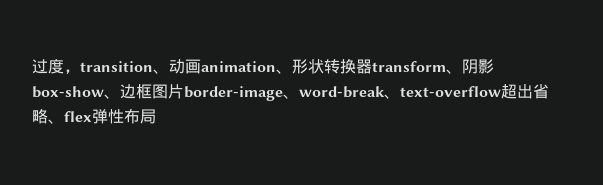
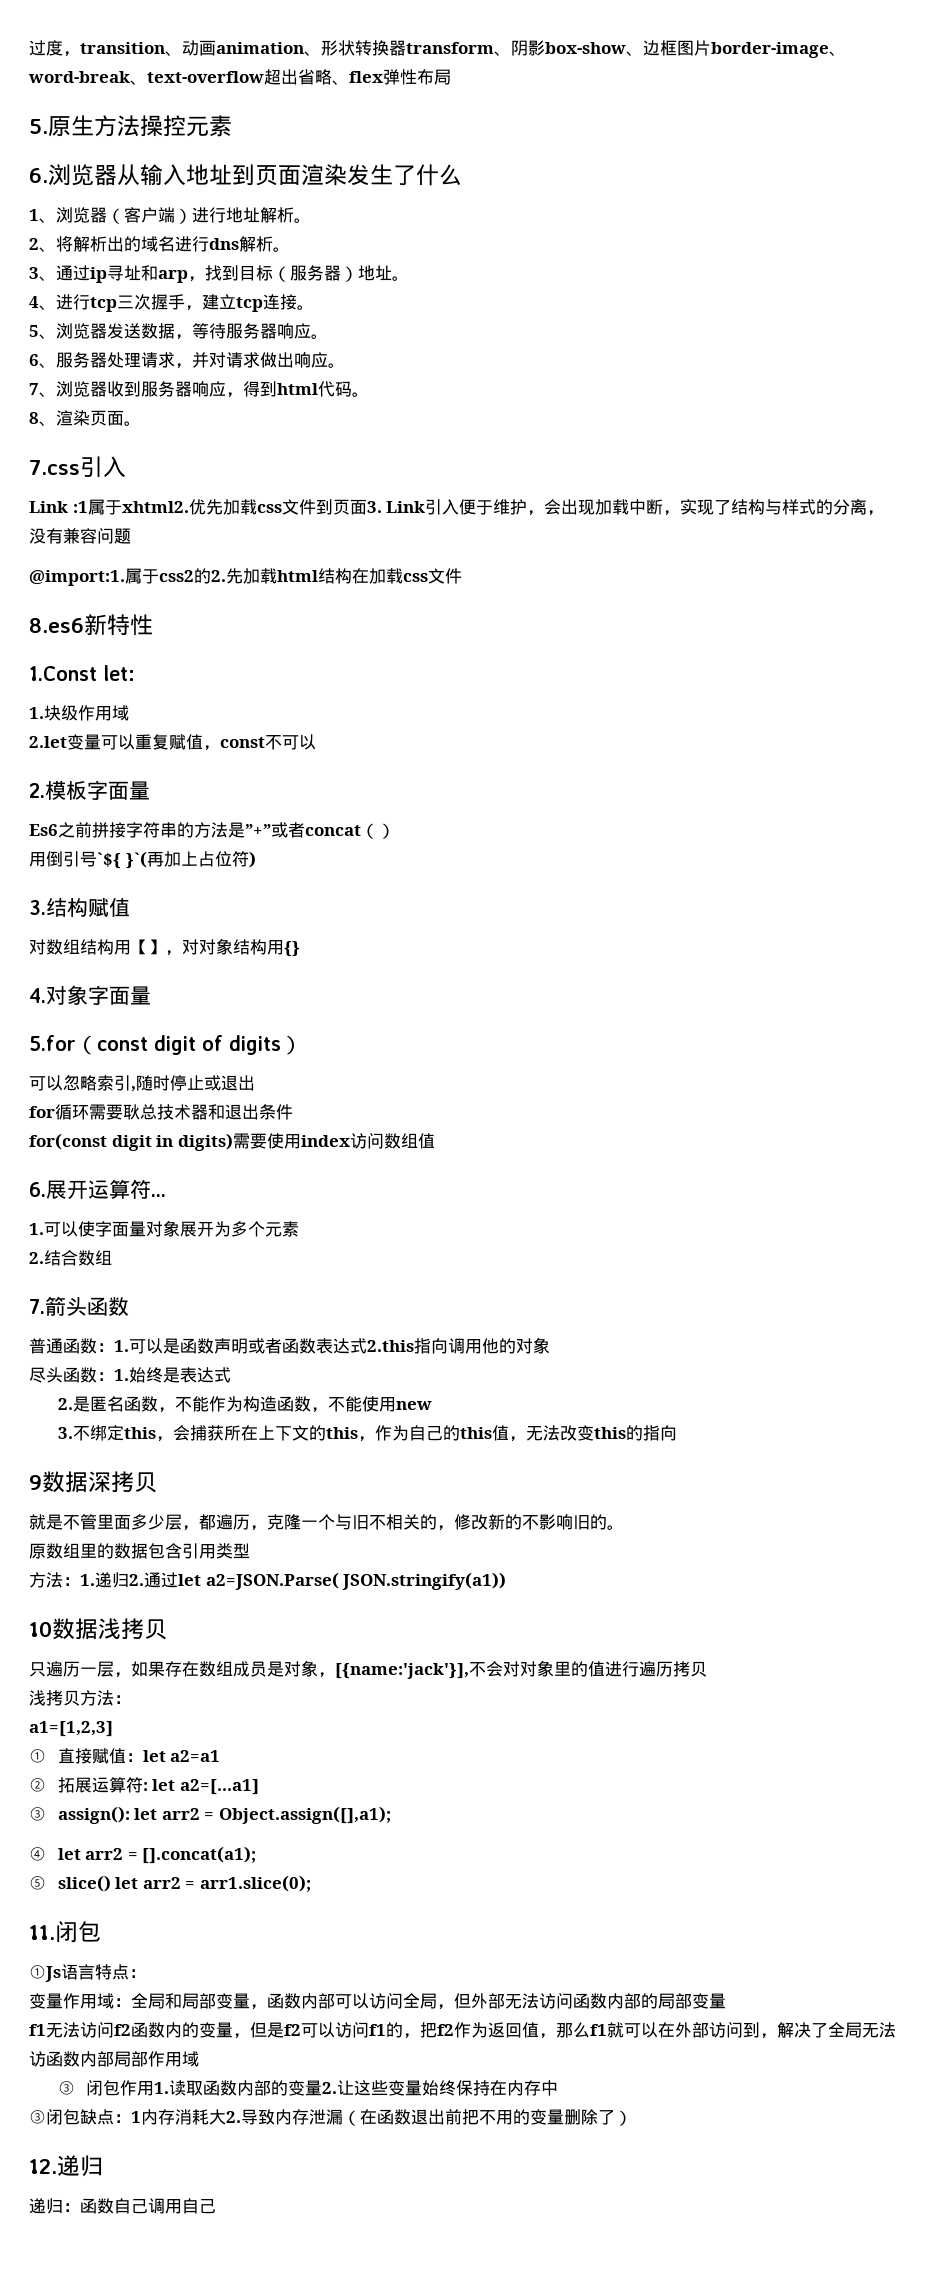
+ 5.原生方法操控元素
+ 6.浏览器从输入地址到页面渲染发生了什么
+ 1、浏览器（客户端）进行地址解析。
+ 2、将解析出的域名进行dns解析。
+ 3、通过ip寻址和arp，找到目标（服务器）地址。
+ 4、进行tcp三次握手，建立tcp连接。
+ 5、浏览器发送数据，等待服务器响应。
+ 6、服务器处理请求，并对请求做出响应。
+ 7、浏览器收到服务器响应，得到html代码。
+ 8、渲染页面。
+ 7.css引入
+ Link :1属于xhtml2.优先加载css文件到页面3. Link引入便于维护，会出现加载中断，实现了结构与样式的分离，没有兼容问题
+ @import:1.属于css2的2.先加载html结构在加载css文件
+ 8.es6新特性
+ 1.Const let:
+ 1.块级作用域
+ 2.let变量可以重复赋值，const不可以
+ 2.模板字面量
+ Es6之前拼接字符串的方法是”+”或者concat（）
+ 用倒引号`${ }`(再加上占位符)
+ 3.结构赋值
+ 对数组结构用【】，对对象结构用{}
+ 4.对象字面量
+ 5.for（const digit of digits）
+ 可以忽略索引,随时停止或退出
+ for循环需要耿总技术器和退出条件
+ for(const digit in digits)需要使用index访问数组值
+ 6.展开运算符...
+ 1.可以使字面量对象展开为多个元素
+ 2.结合数组
+ 7.箭头函数
+ 普通函数：1.可以是函数声明或者函数表达式2.this指向调用他的对象
+ 尽头函数：1.始终是表达式
+ 2.是匿名函数，不能作为构造函数，不能使用new
+ 3.不绑定this，会捕获所在上下文的this，作为自己的this值，无法改变this的指向
+ 9数据深拷贝
+ 就是不管里面多少层，都遍历，克隆一个与旧不相关的，修改新的不影响旧的。
+ 原数组里的数据包含引用类型
+ 方法：1.递归2.通过let a2=JSON.Parse( JSON.stringify(a1))
+ 10数据浅拷贝
+ 只遍历一层，如果存在数组成员是对象，[{name:'jack'}],不会对对象里的值进行遍历拷贝
+ 浅拷贝方法：
+ a1=[1,2,3]
+ ①直接赋值：let a2=a1
+ ②拓展运算符: let a2=[...a1]
+ ③ assign(): let arr2 = Object.assign([],a1);
+ ④ let arr2 = [].concat(a1);
+ ⑤ slice() let arr2 = arr1.slice(0);
+ 11.闭包
+ ①Js语言特点：
+ 变量作用域：全局和局部变量，函数内部可以访问全局，但外部无法访问函数内部的局部变量
+ f1无法访问f2函数内的变量，但是f2可以访问f1的，把f2作为返回值，那么f1就可以在外部访问到，解决了全局无法访函数内部局部作用域
+ ③闭包作用1.读取函数内部的变量2.让这些变量始终保持在内存中
+ ③闭包缺点：1内存消耗大2.导致内存泄漏（在函数退出前把不用的变量删除了）
+ 12.递归
+ 递归：函数自己调用自己

